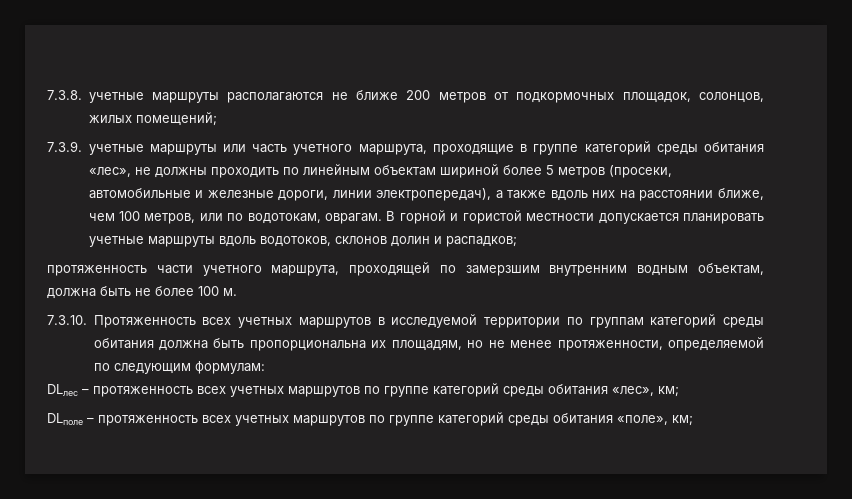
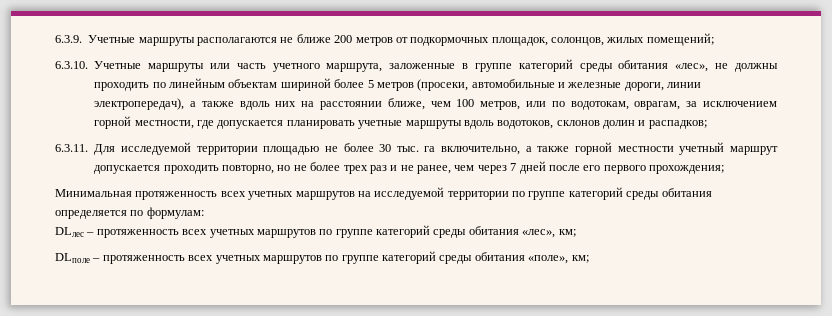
- 7.3.8. учетные маршруты располагаются не ближе 200 метров от подкормочных площадок, солонцов, жилых помещений;
+ 6.3.9. Учетные маршруты располагаются не ближе 200 метров от подкормочных площадок, солонцов, жилых помещений;
- 7.3.9. учетные маршруты или часть учетного маршрута, проходящие в группе категорий среды обитания «лес», не должны проходить по линейным объектам шириной более 5 метров (просеки, автомобильные и железные дороги, линии электропередач), а также вдоль них на расстоянии ближе, чем 100 метров, или по водотокам, оврагам. В горной и гористой местности допускается планировать учетные маршруты вдоль водотоков, склонов долин и распадков;
+ 6.3.10. Учетные маршруты или часть учетного маршрута, заложенные в группе категорий среды обитания «лес», не должны проходить по линейным объектам шириной более 5 метров (просеки, автомобильные и железные дороги, линии электропередач), а также вдоль них на расстоянии ближе, чем 100 метров, или по водотокам, оврагам, за исключением горной местности, где допускается планировать учетные маршруты вдоль водотоков, склонов долин и распадков;
- протяженность части учетного маршрута, проходящей по замерзшим внутренним водным объектам, должна быть не более 100 м.
- 7.3.10. Протяженность всех учетных маршрутов в исследуемой территории по группам категорий среды обитания должна быть пропорциональна их площадям, но не менее протяженности, определяемой по следующим формулам:
+ 6.3.11. Для исследуемой территории площадью не более 30 тыс. га включительно, а также горной местности учетный маршрут допускается проходить повторно, но не более трех раз и не ранее, чем через 7 дней после его первого прохождения;
+ Минимальная протяженность всех учетных маршрутов на исследуемой территории по группе категорий среды обитания определяется по формулам:

